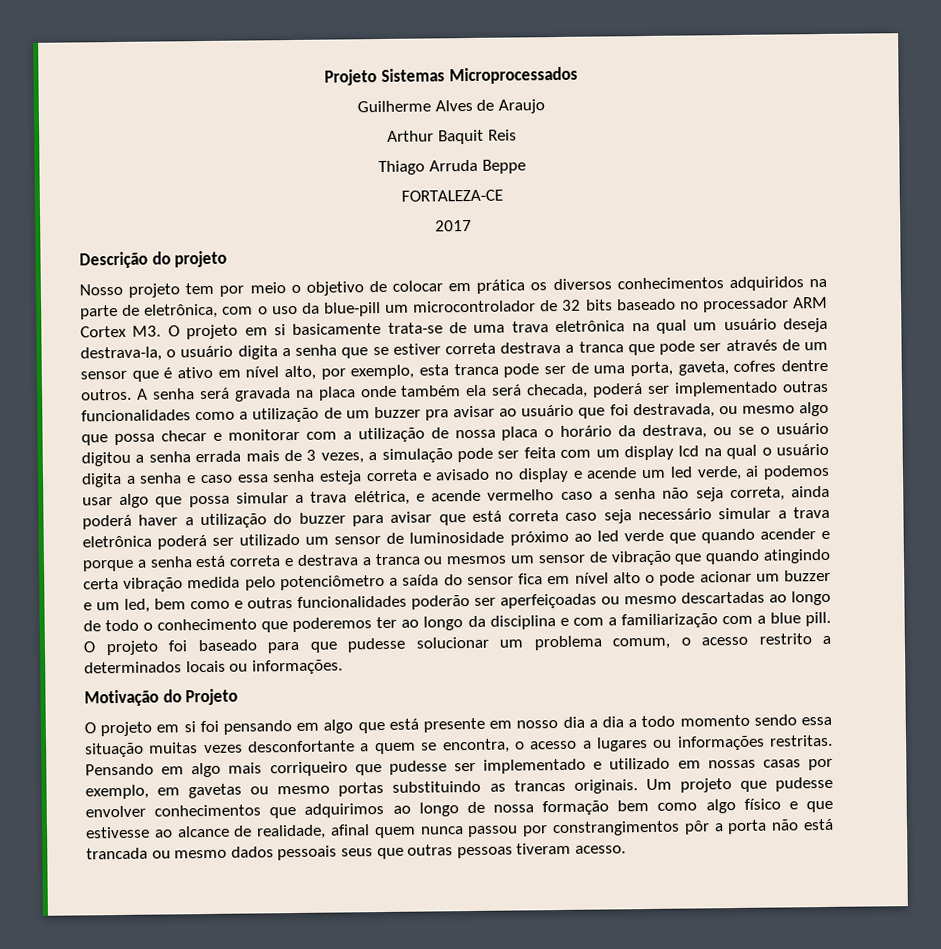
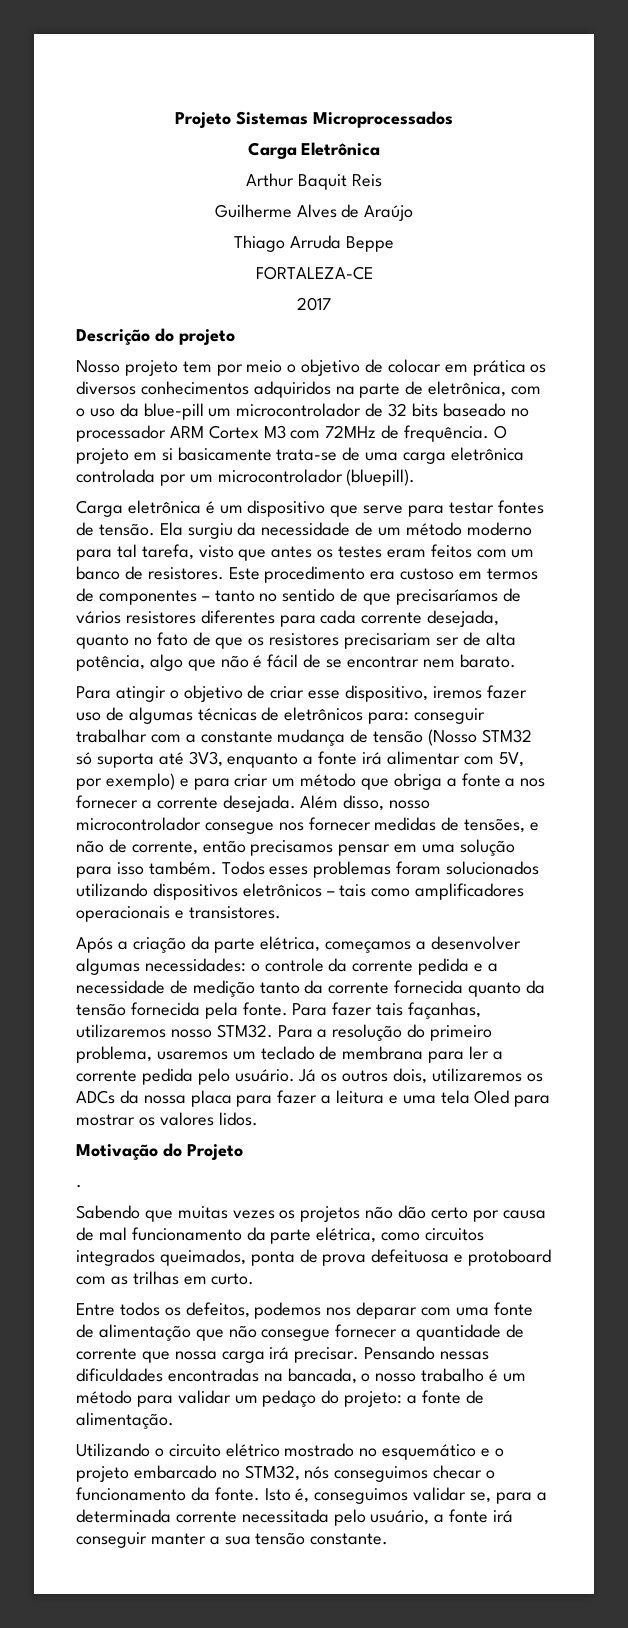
- Guilherme Alves de Araujo
+ Carga Eletrônica
+ Guilherme Alves de Araújo
- Nosso projeto tem por meio o objetivo de colocar em prática os diversos conhecimentos adquiridos na parte de eletrônica, com o uso da blue-pill um microcontrolador de 32 bits baseado no processador ARM Cortex M3. O projeto em si basicamente trata-se de uma trava eletrônica na qual um usuário deseja destrava-la, o usuário digita a senha que se estiver correta destrava a tranca que pode ser através de um sensor que é ativo em nível alto, por exemplo, esta tranca pode ser de uma porta, gaveta, cofres dentre outros. A senha será gravada na placa onde também ela será checada, poderá ser implementado outras funcionalidades como a utilização de um buzzer pra avisar ao usuário que foi destravada, ou mesmo algo que possa checar e monitorar com a utilização de nossa placa o horário da destrava, ou se o usuário digitou a senha errada mais de 3 vezes, a simulação pode ser feita com um display lcd na qual o usuário digita a senha e caso essa senha esteja correta e avisado no display e acende um led verde, ai podemos usar algo que possa simular a trava elétrica, e acende vermelho caso a senha não seja correta, ainda poderá haver a utilização do buzzer para avisar que está correta caso seja necessário simular a trava eletrônica poderá ser utilizado um sensor de luminosidade próximo ao led verde que quando acender e porque a senha está correta e destrava a tranca ou mesmos um sensor de vibração que quando atingindo certa vibração medida pelo potenciômetro a saída do sensor fica em nível alto o pode acionar um buzzer e um led, bem como e outras funcionalidades poderão ser aperfeiçoadas ou mesmo descartadas ao longo de todo o conhecimento que poderemos ter ao longo da disciplina e com a familiarização com a blue pill. O projeto foi baseado para que pudesse solucionar um problema comum, o acesso restrito a determinados locais ou informações.
+ Nosso projeto tem por meio o objetivo de colocar em prática os diversos conhecimentos adquiridos na parte de eletrônica, com o uso da blue-pill um microcontrolador de 32 bits baseado no processador ARM Cortex M3 com 72MHz de frequência. O projeto em si basicamente trata-se de uma carga eletrônica controlada por um microcontrolador (bluepill).
+ Carga eletrônica é um dispositivo que serve para testar fontes de tensão. Ela surgiu da necessidade de um método moderno para tal tarefa, visto que antes os testes eram feitos com um banco de resistores. Este procedimento era custoso em termos de componentes – tanto no sentido de que precisaríamos de vários resistores diferentes para cada corrente desejada, quanto no fato de que os resistores precisariam ser de alta potência, algo que não é fácil de se encontrar nem barato.
+ Para atingir o objetivo de criar esse dispositivo, iremos fazer uso de algumas técnicas de eletrônicos para: conseguir trabalhar com a constante mudança de tensão (Nosso STM32 só suporta até 3V3, enquanto a fonte irá alimentar com 5V, por exemplo) e para criar um método que obriga a fonte a nos fornecer a corrente desejada. Além disso, nosso microcontrolador consegue nos fornecer medidas de tensões, e não de corrente, então precisamos pensar em uma solução para isso também. Todos esses problemas foram solucionados utilizando dispositivos eletrônicos – tais como amplificadores operacionais e transistores.
+ Após a criação da parte elétrica, começamos a desenvolver algumas necessidades: o controle da corrente pedida e a necessidade de medição tanto da corrente fornecida quanto da tensão fornecida pela fonte. Para fazer tais façanhas, utilizaremos nosso STM32. Para a resolução do primeiro problema, usaremos um teclado de membrana para ler a corrente pedida pelo usuário. Já os outros dois, utilizaremos os ADCs da nossa placa para fazer a leitura e uma tela Oled para mostrar os valores lidos.
  Motivação do Projeto
- O projeto em si foi pensando em algo que está presente em nosso dia a dia a todo momento sendo essa situação muitas vezes desconfortante a quem se encontra, o acesso a lugares ou informações restritas. Pensando em algo mais corriqueiro que pudesse ser implementado e utilizado em nossas casas por exemplo, em gavetas ou mesmo portas substituindo as trancas originais. Um projeto que pudesse envolver conhecimentos que adquirimos ao longo de nossa formação bem como algo físico e que estivesse ao alcance de realidade, afinal quem nunca passou por constrangimentos pôr a porta não está trancada ou mesmo dados pessoais seus que outras pessoas tiveram acesso.
+ .
+ Sabendo que muitas vezes os projetos não dão certo por causa de mal funcionamento da parte elétrica, como circuitos integrados queimados, ponta de prova defeituosa e protoboard com as trilhas em curto.
+ Entre todos os defeitos, podemos nos deparar com uma fonte de alimentação que não consegue fornecer a quantidade de corrente que nossa carga irá precisar. Pensando nessas dificuldades encontradas na bancada, o nosso trabalho é um método para validar um pedaço do projeto: a fonte de alimentação.
+ Utilizando o circuito elétrico mostrado no esquemático e o projeto embarcado no STM32, nós conseguimos checar o funcionamento da fonte. Isto é, conseguimos validar se, para a determinada corrente necessitada pelo usuário, a fonte irá conseguir manter a sua tensão constante.

